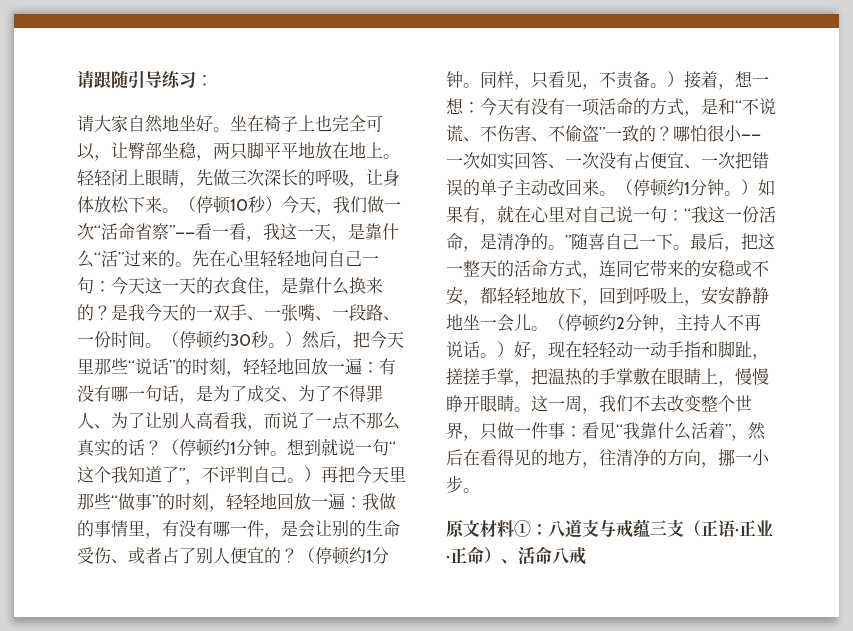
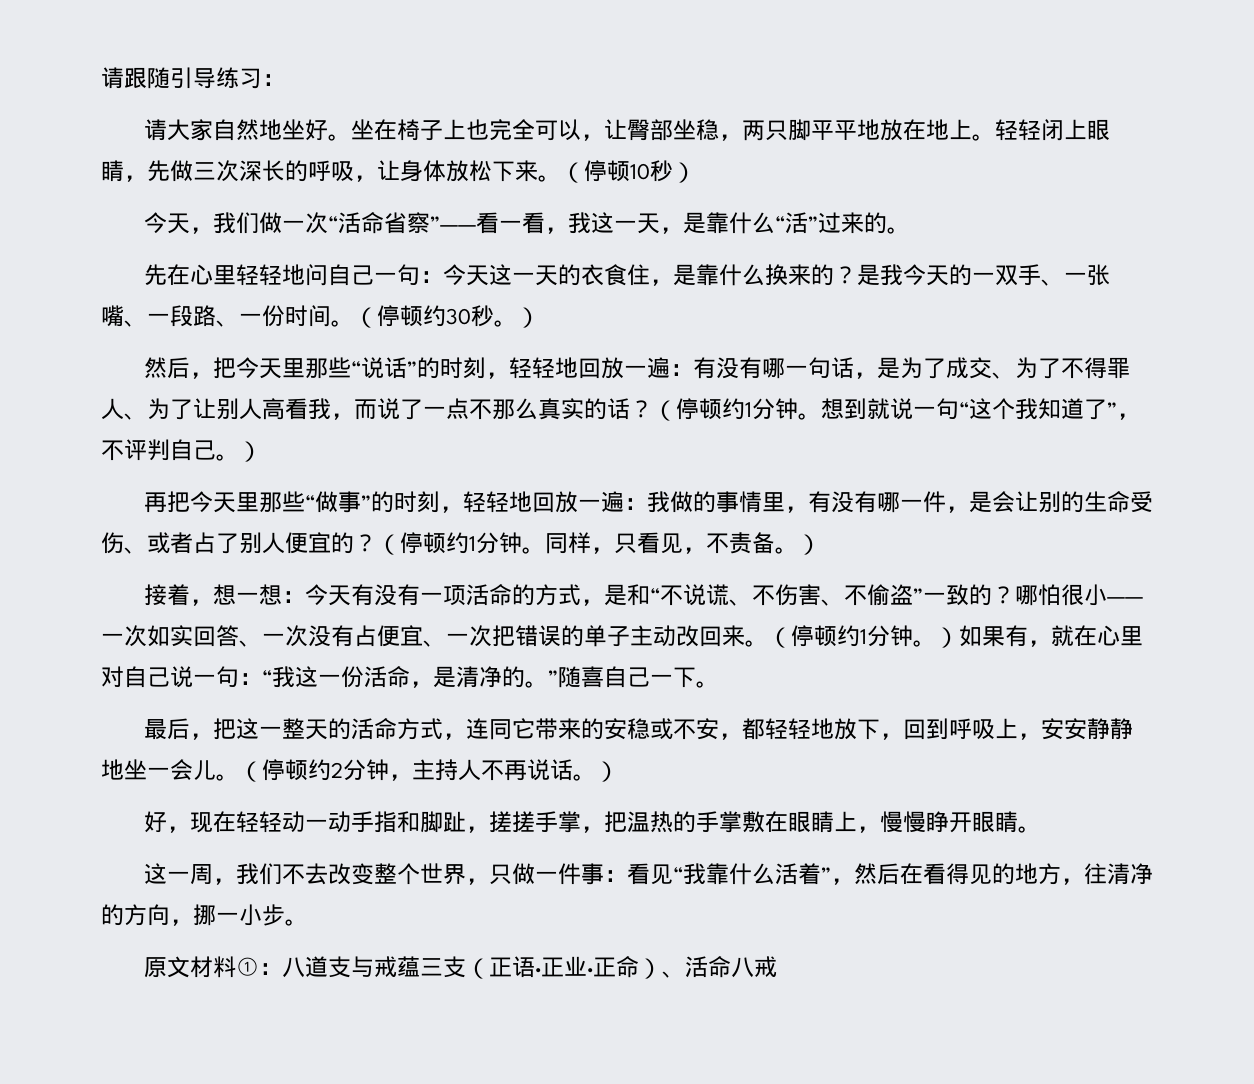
- （停顿10秒）今天，我们做一次“活命省察”——看一看，我这一天，是靠什么“活”过来的。先在心里轻轻地问自己一句：今天这一天的衣食住，是靠什么换来的？
+ （停顿10秒）
+ 今天，我们做一次“活命省察”——看一看，我这一天，是靠什么“活”过来的。
+ 先在心里轻轻地问自己一句：今天这一天的衣食住，是靠什么换来的？
- （停顿约30秒。）然后，把今天里那些“说话”的时刻，轻轻地回放一遍：有没有哪一句话，是为了成交、为了不得罪人、为了让别人高看我，而说了一点不那么真实的话？
+ （停顿约30秒。）
+ 然后，把今天里那些“说话”的时刻，轻轻地回放一遍：有没有哪一句话，是为了成交、为了不得罪人、为了让别人高看我，而说了一点不那么真实的话？
- 想到就说一句“这个我知道了”，不评判自己。）再把今天里那些“做事”的时刻，轻轻地回放一遍：我做的事情里，有没有哪一件，是会让别的生命受伤、或者占了别人便宜的？
+ 想到就说一句“这个我知道了”，不评判自己。）
+ 再把今天里那些“做事”的时刻，轻轻地回放一遍：我做的事情里，有没有哪一件，是会让别的生命受伤、或者占了别人便宜的？
- 同样，只看见，不责备。）接着，想一想：今天有没有一项活命的方式，是和“不说谎、不伤害、不偷盗”一致的？
+ 同样，只看见，不责备。）
+ 接着，想一想：今天有没有一项活命的方式，是和“不说谎、不伤害、不偷盗”一致的？
- （停顿约1分钟。）如果有，就在心里对自己说一句：“我这一份活命，是清净的。”随喜自己一下。最后，把这一整天的活命方式，连同它带来的安稳或不安，都轻轻地放下，回到呼吸上，安安静静地坐一会儿。
+ （停顿约1分钟。）如果有，就在心里对自己说一句：“我这一份活命，是清净的。”随喜自己一下。
+ 最后，把这一整天的活命方式，连同它带来的安稳或不安，都轻轻地放下，回到呼吸上，安安静静地坐一会儿。
- （停顿约2分钟，主持人不再说话。）好，现在轻轻动一动手指和脚趾，搓搓手掌，把温热的手掌敷在眼睛上，慢慢睁开眼睛。这一周，我们不去改变整个世界，只做一件事：看见“我靠什么活着”，然后在看得见的地方，往清净的方向，挪一小步。
+ （停顿约2分钟，主持人不再说话。）
+ 好，现在轻轻动一动手指和脚趾，搓搓手掌，把温热的手掌敷在眼睛上，慢慢睁开眼睛。
+ 这一周，我们不去改变整个世界，只做一件事：看见“我靠什么活着”，然后在看得见的地方，往清净的方向，挪一小步。

